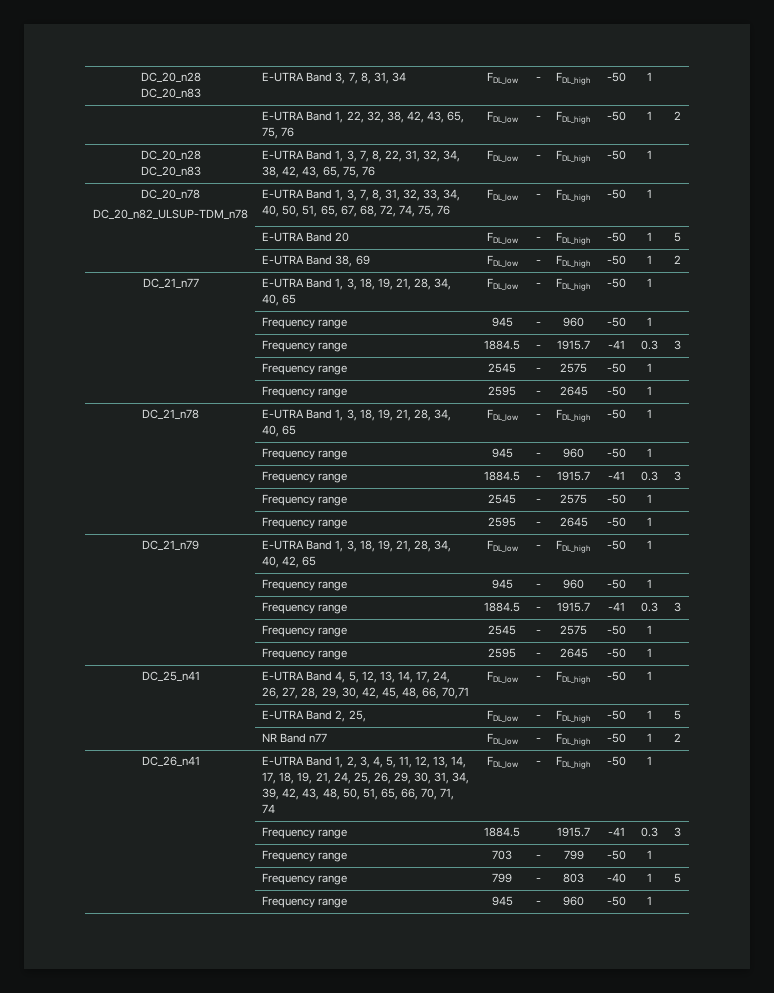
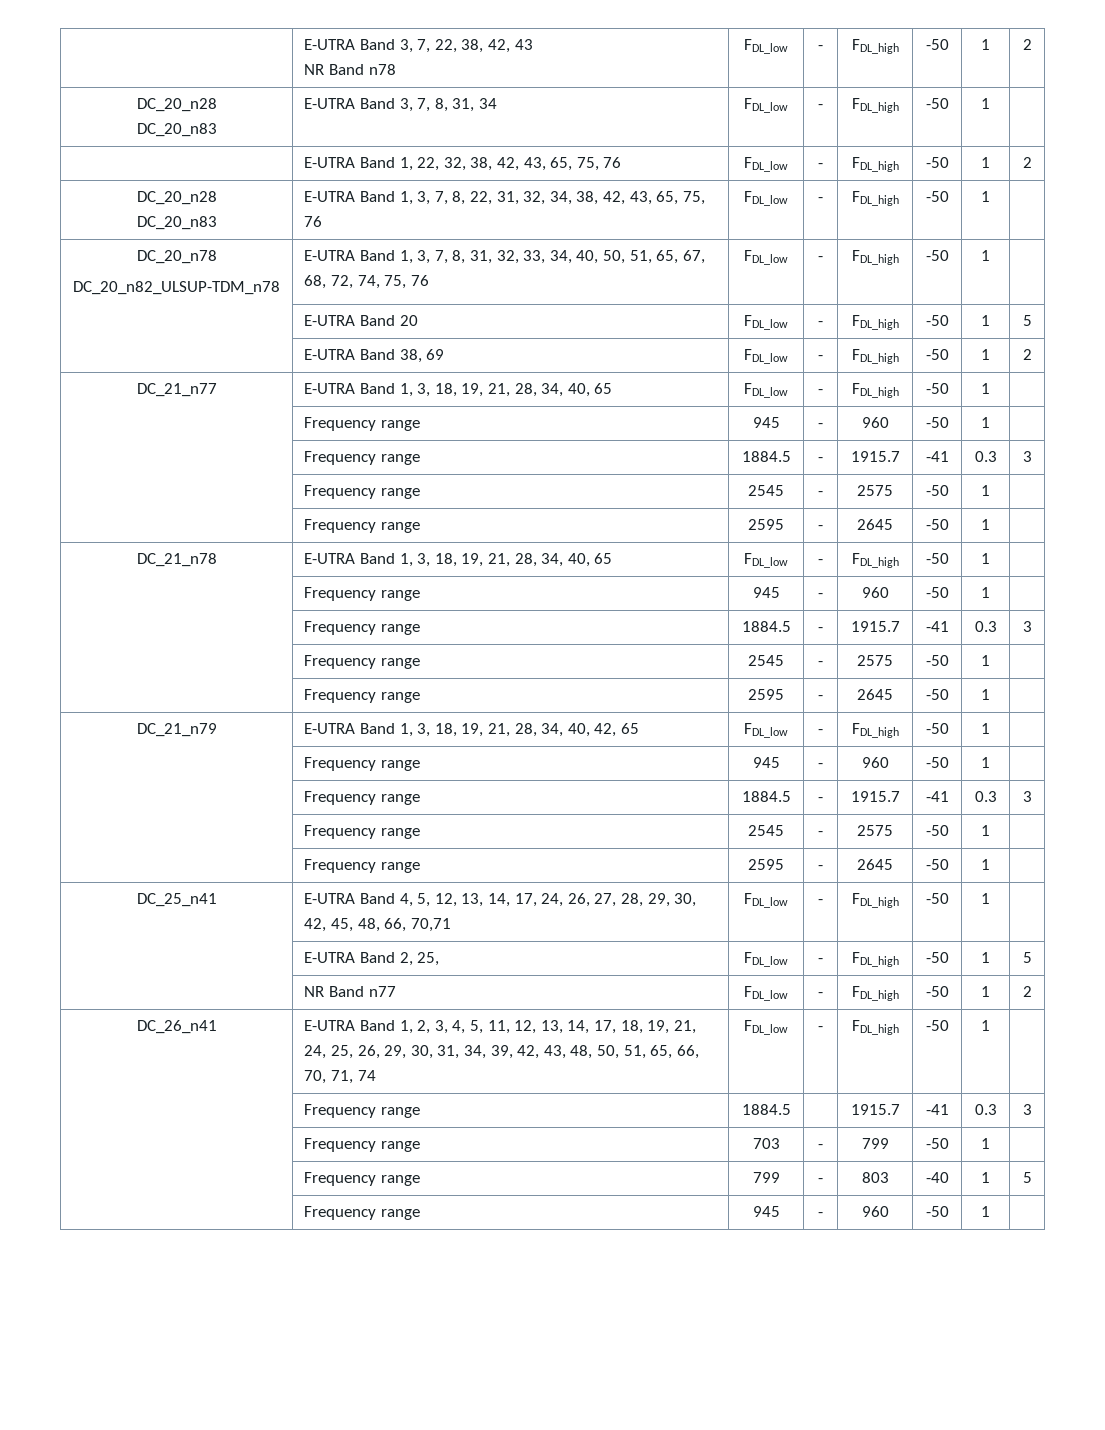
+ | E-UTRA Band 3, 7, 22, 38, 42, 43
+ NR Band n78 | FDL_low | - | FDL_high | -50 | 1 | 2

